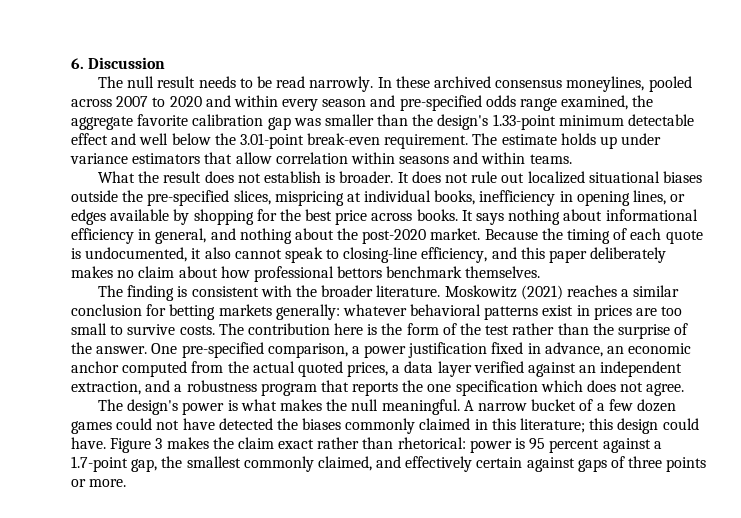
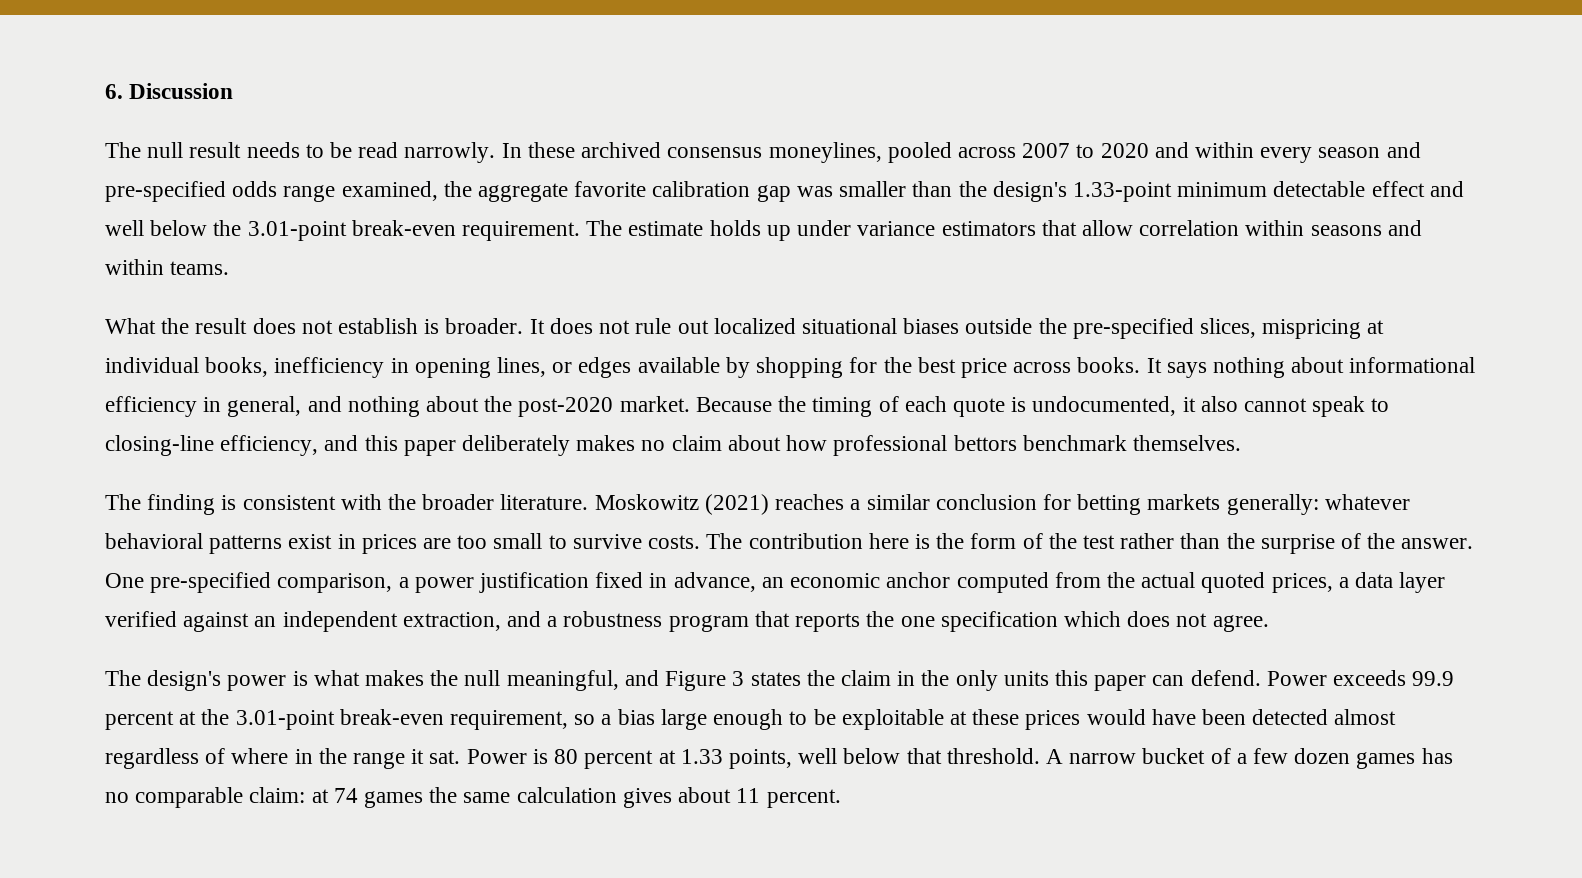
- The design's power is what makes the null meaningful.
+ The design's power is what makes the null meaningful, and Figure 3 states the claim in the only units this paper can defend. Power exceeds 99.9 percent at the 3.01-point break-even requirement, so a bias large enough to be exploitable at these prices would have been detected almost regardless of where in the range it sat. Power is 80 percent at 1.33 points, well below that threshold.
- A narrow bucket of a few dozen games could not have detected the biases commonly claimed in this literature; this design could have. Figure 3 makes the claim exact rather than rhetorical: power is 95 percent against a 1.7-point gap, the smallest commonly claimed, and effectively certain against gaps of three points or more.
+ A narrow bucket of a few dozen games has no comparable claim: at 74 games the same calculation gives about 11 percent.

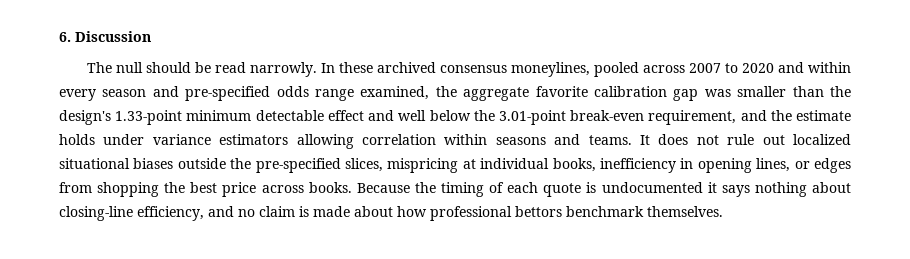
- The null result needs to be read narrowly.
+ The null should be read narrowly.
- In these archived consensus moneylines, pooled across 2007 to 2020 and within every season and pre-specified odds range examined, the aggregate favorite calibration gap was smaller than the design's 1.33-point minimum detectable effect and well below the 3.01-point break-even requirement. The estimate holds up under variance estimators that allow correlation within seasons and within teams.
- What the result does not establish is broader.
+ In these archived consensus moneylines, pooled across 2007 to 2020 and within every season and pre-specified odds range examined, the aggregate favorite calibration gap was smaller than the design's 1.33-point minimum detectable effect and well below the 3.01-point break-even requirement, and the estimate holds under variance estimators allowing correlation within seasons and teams.
- It does not rule out localized situational biases outside the pre-specified slices, mispricing at individual books, inefficiency in opening lines, or edges available by shopping for the best price across books.
+ It does not rule out localized situational biases outside the pre-specified slices, mispricing at individual books, inefficiency in opening lines, or edges from shopping the best price across books.
- It says nothing about informational efficiency in general, and nothing about the post-2020 market.
- Because the timing of each quote is undocumented, it also cannot speak to closing-line efficiency, and this paper deliberately makes no claim about how professional bettors benchmark themselves.
+ Because the timing of each quote is undocumented it says nothing about closing-line efficiency, and no claim is made about how professional bettors benchmark themselves.
- The finding is consistent with the broader literature. Moskowitz (2021) reaches a similar conclusion for betting markets generally: whatever behavioral patterns exist in prices are too small to survive costs. The contribution here is the form of the test rather than the surprise of the answer. One pre-specified comparison, a power justification fixed in advance, an economic anchor computed from the actual quoted prices, a data layer verified against an independent extraction, and a robustness program that reports the one specification which does not agree.
- The design's power is what makes the null meaningful, and Figure 3 states the claim in the only units this paper can defend. Power exceeds 99.9 percent at the 3.01-point break-even requirement, so a bias large enough to be exploitable at these prices would have been detected almost regardless of where in the range it sat. Power is 80 percent at 1.33 points, well below that threshold. A narrow bucket of a few dozen games has no comparable claim: at 74 games the same calculation gives about 11 percent.

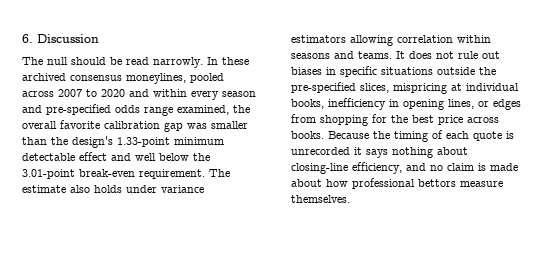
- In these archived consensus moneylines, pooled across 2007 to 2020 and within every season and pre-specified odds range examined, the aggregate favorite calibration gap was smaller than the design's 1.33-point minimum detectable effect and well below the 3.01-point break-even requirement, and the estimate holds under variance estimators allowing correlation within seasons and teams.
+ In these archived consensus moneylines, pooled across 2007 to 2020 and within every season and pre-specified odds range examined, the overall favorite calibration gap was smaller than the design's 1.33-point minimum detectable effect and well below the 3.01-point break-even requirement. The estimate also holds under variance estimators allowing correlation within seasons and teams.
- It does not rule out localized situational biases outside the pre-specified slices, mispricing at individual books, inefficiency in opening lines, or edges from shopping the best price across books.
+ It does not rule out biases in specific situations outside the pre-specified slices, mispricing at individual books, inefficiency in opening lines, or edges from shopping for the best price across books.
- Because the timing of each quote is undocumented it says nothing about closing-line efficiency, and no claim is made about how professional bettors benchmark themselves.
+ Because the timing of each quote is unrecorded it says nothing about closing-line efficiency, and no claim is made about how professional bettors measure themselves.

